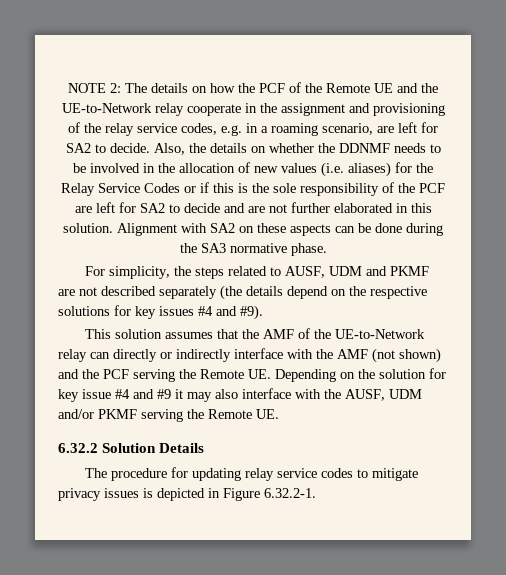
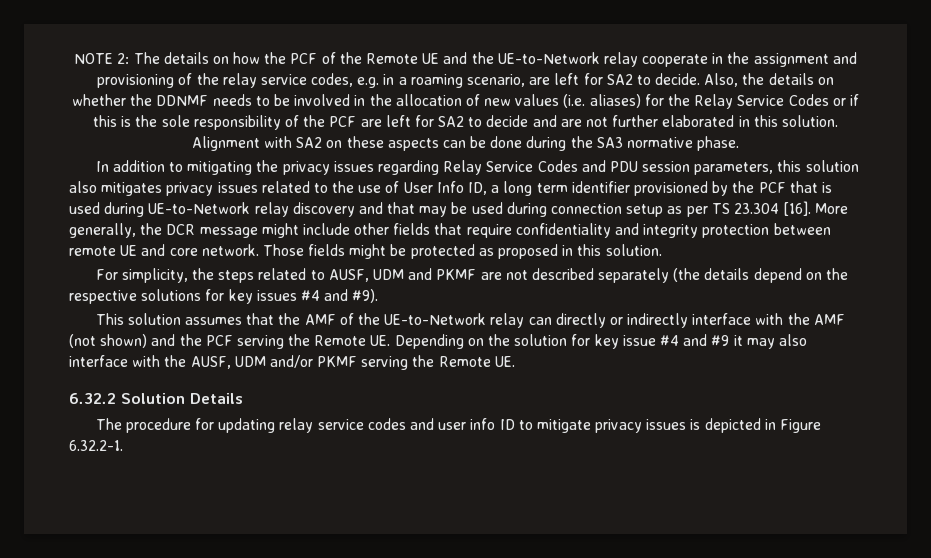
+ In addition to mitigating the privacy issues regarding Relay Service Codes and PDU session parameters, this solution also mitigates privacy issues related to the use of User Info ID, a long term identifier provisioned by the PCF that is used during UE-to-Network relay discovery and that may be used during connection setup as per TS 23.304 [16]. More generally, the DCR message might include other fields that require confidentiality and integrity protection between remote UE and core network. Those fields might be protected as proposed in this solution.
- The procedure for updating relay service codes to mitigate privacy issues is depicted in Figure 6.32.2-1.
+ The procedure for updating relay service codes and user info ID to mitigate privacy issues is depicted in Figure 6.32.2-1.

